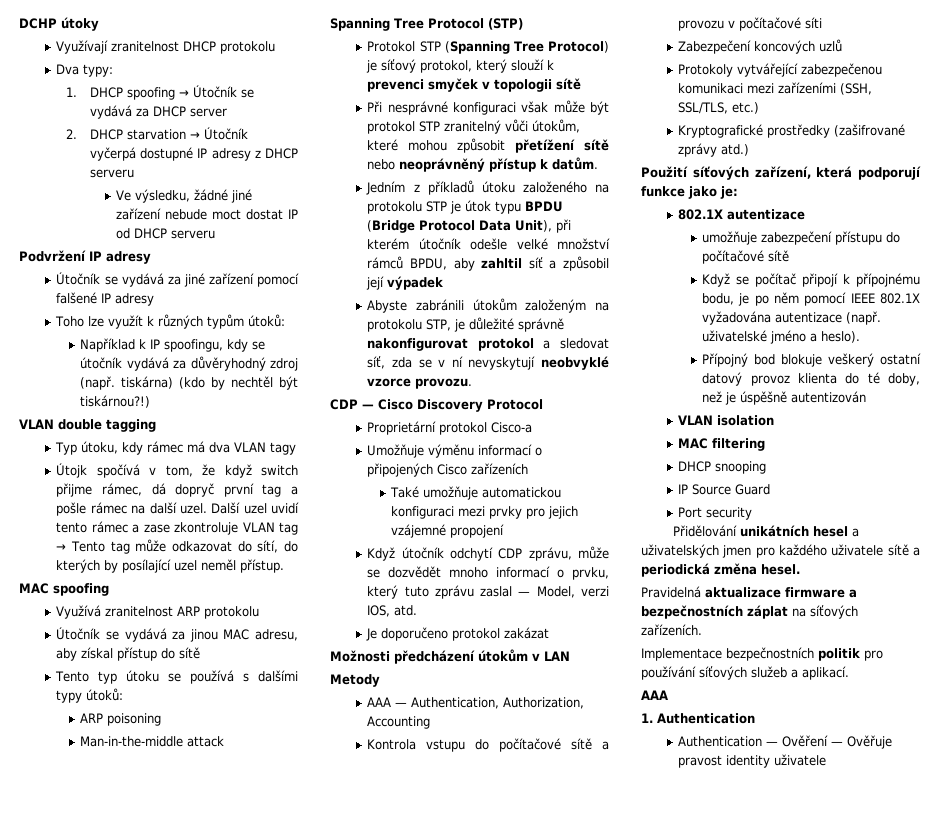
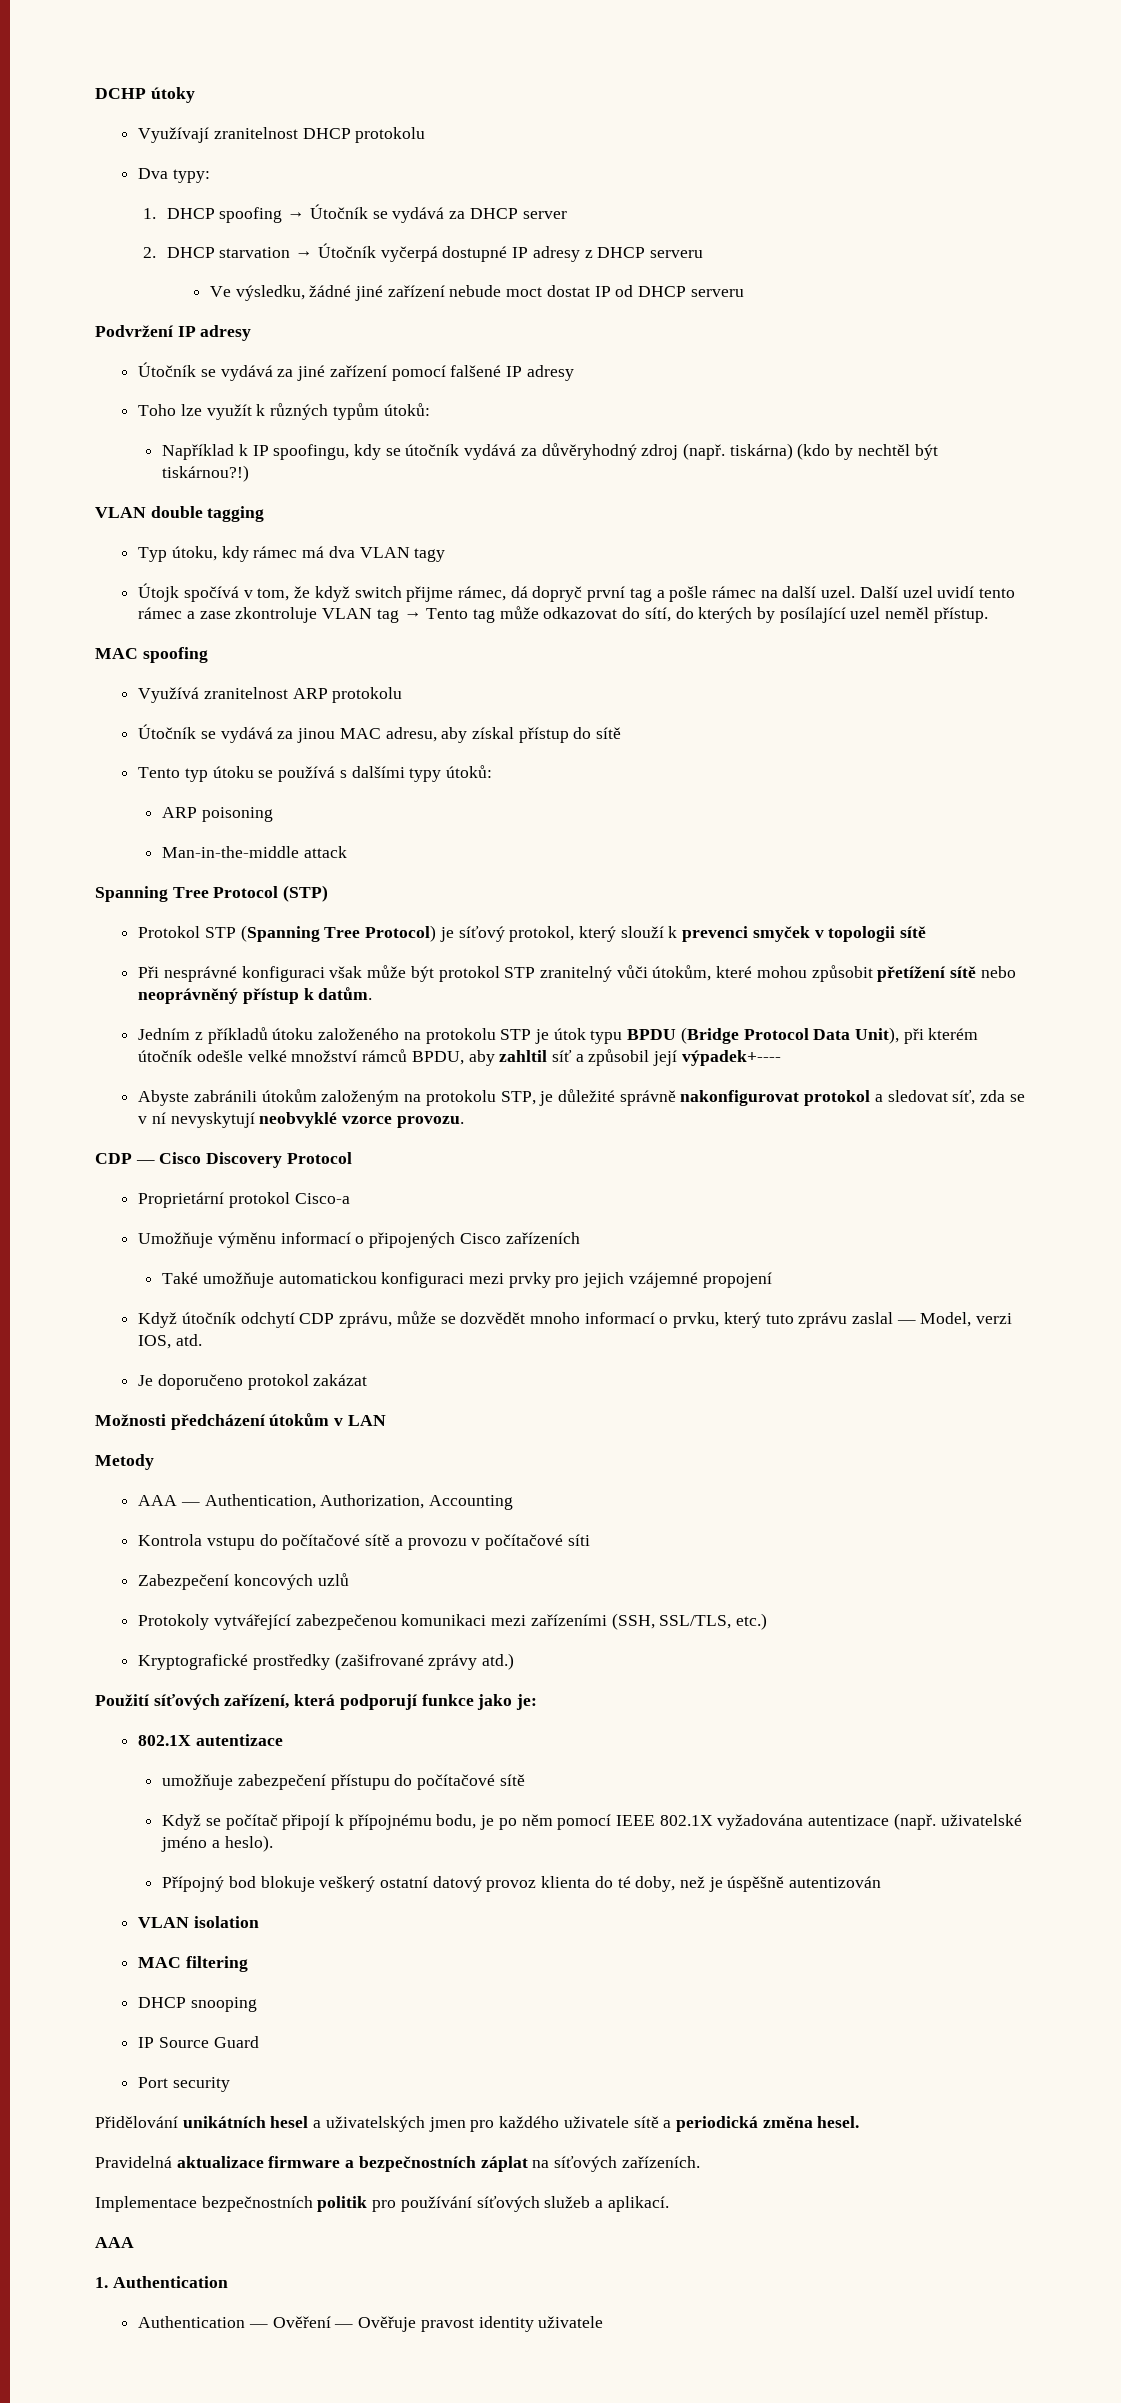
- Jedním z příkladů útoku založeného na protokolu STP je útok typu BPDU (Bridge Protocol Data Unit), při kterém útočník odešle velké množství rámců BPDU, aby zahltil síť a způsobil její výpadek
+ Jedním z příkladů útoku založeného na protokolu STP je útok typu BPDU (Bridge Protocol Data Unit), při kterém útočník odešle velké množství rámců BPDU, aby zahltil síť a způsobil její výpadek+----

